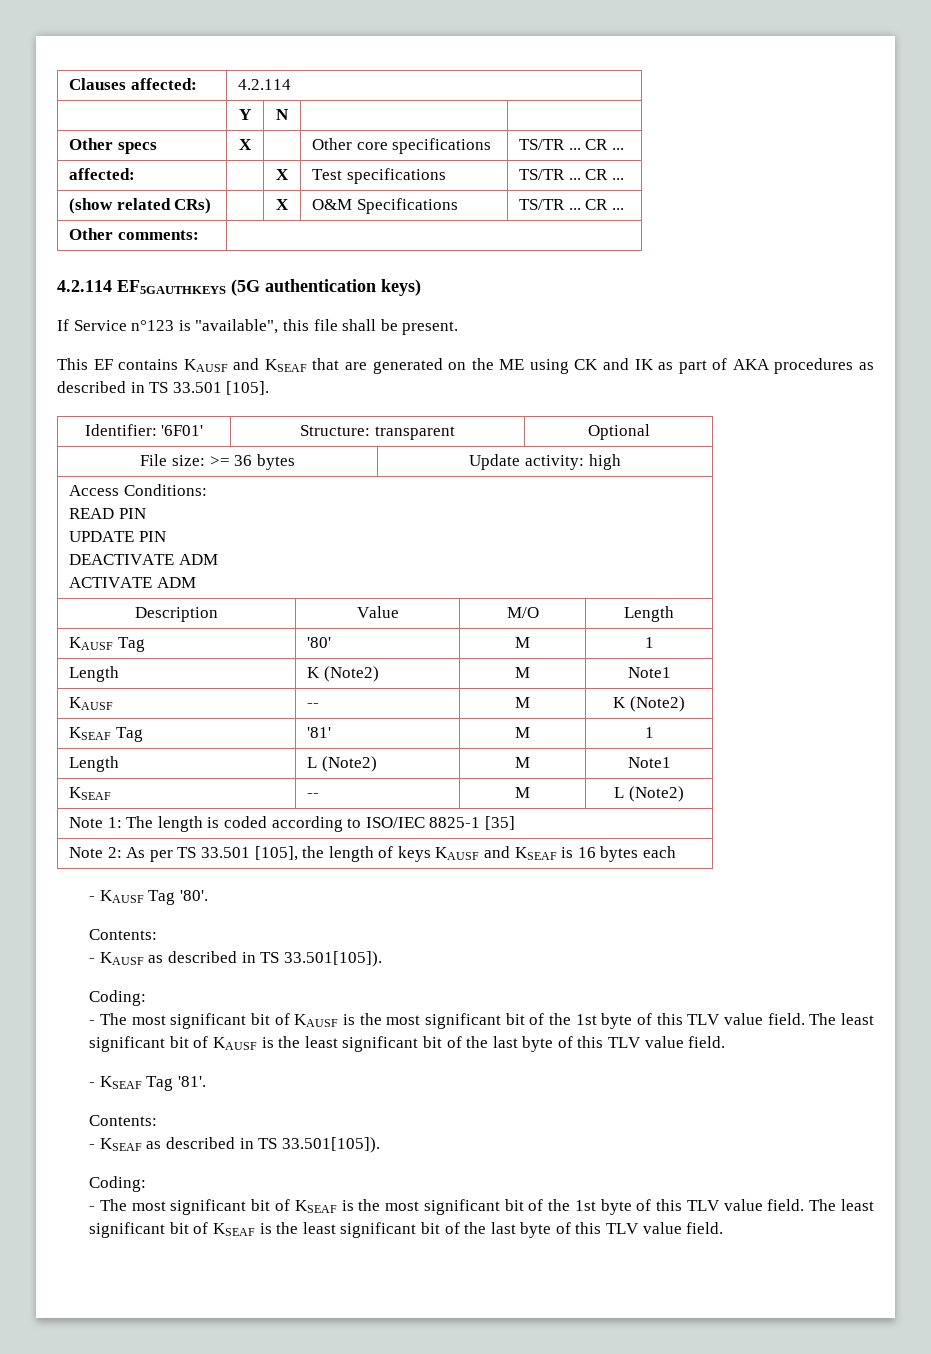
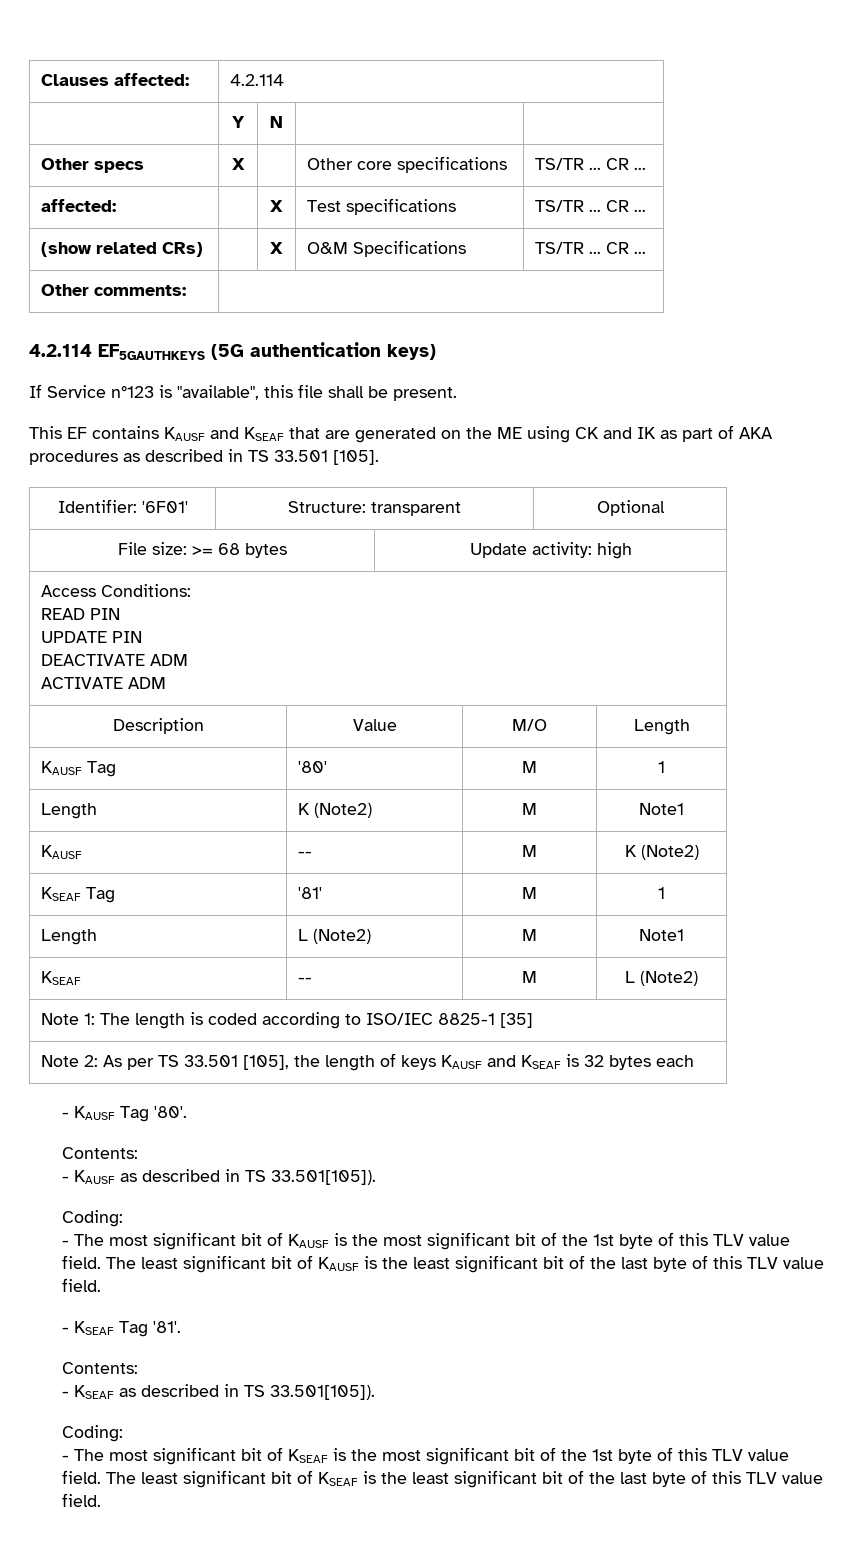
- File size: >= 36 bytes | Update activity: high
+ File size: >= 68 bytes | Update activity: high
- Note 2: As per TS 33.501 [105], the length of keys KAUSF and KSEAF is 16 bytes each
+ Note 2: As per TS 33.501 [105], the length of keys KAUSF and KSEAF is 32 bytes each

